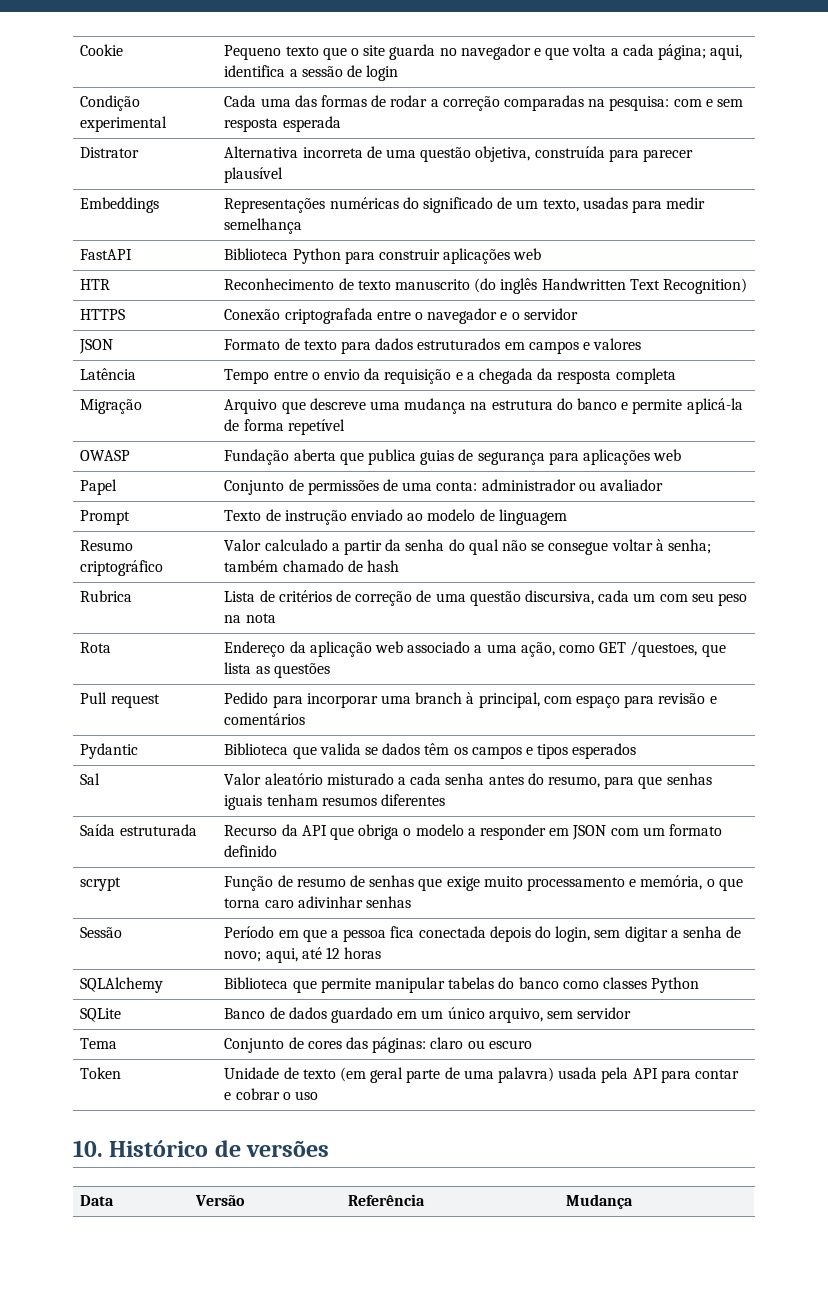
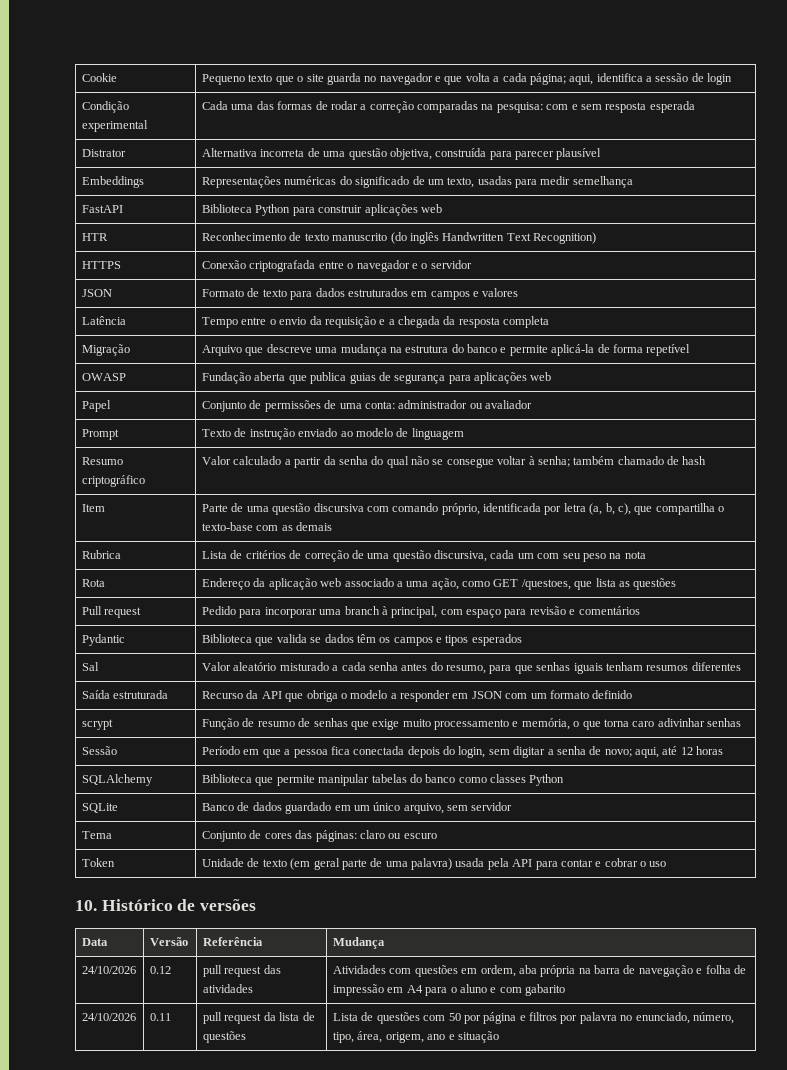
+ Item | Parte de uma questão discursiva com comando próprio, identificada por letra (a, b, c), que compartilha o texto-base com as demais
+ 24/10/2026 | 0.12 | pull request das atividades | Atividades com questões em ordem, aba própria na barra de navegação e folha de impressão em A4 para o aluno e com gabarito
+ 24/10/2026 | 0.11 | pull request da lista de questões | Lista de questões com 50 por página e filtros por palavra no enunciado, número, tipo, área, origem, ano e situação

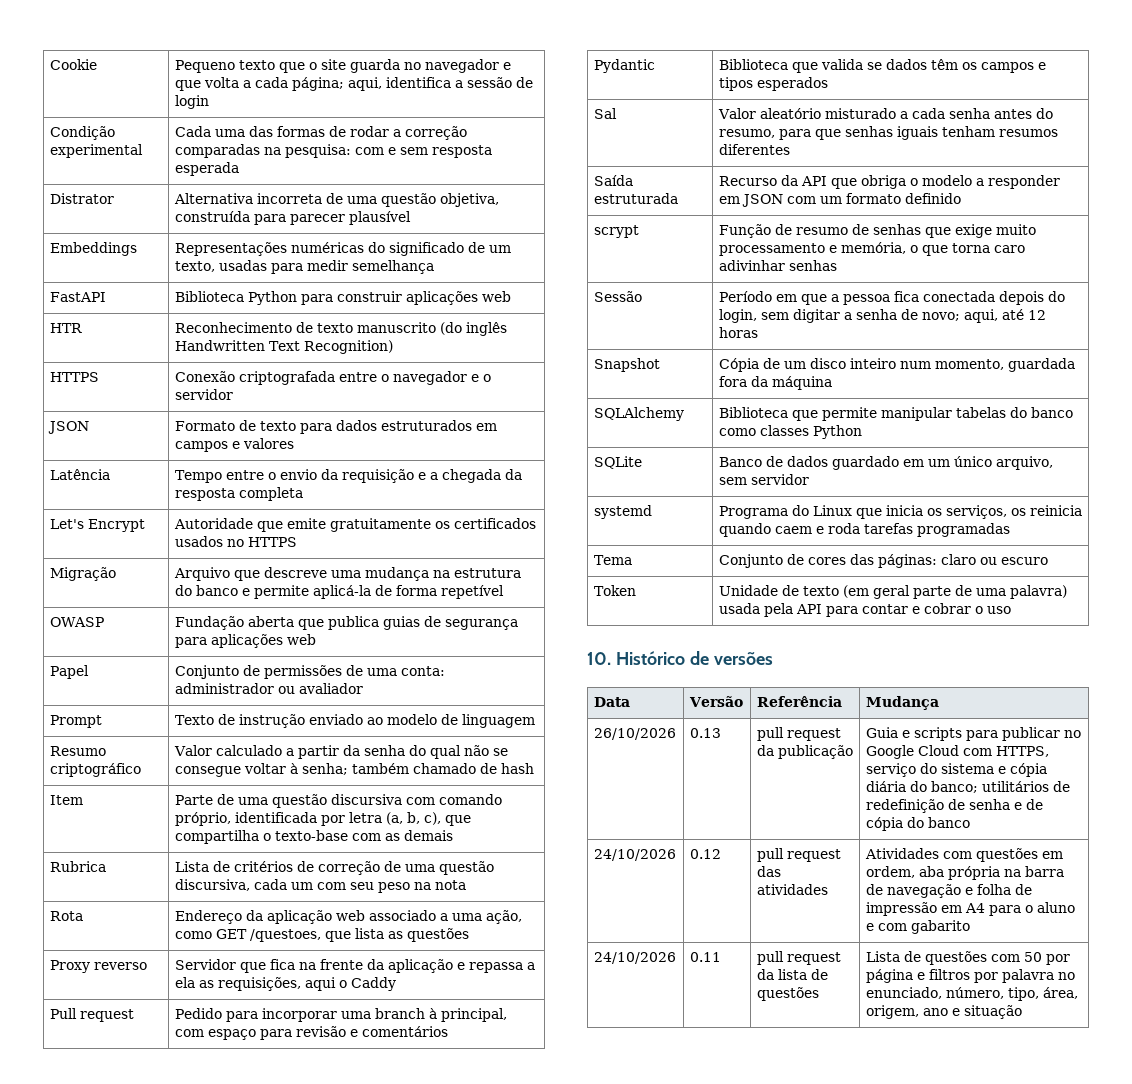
+ Let's Encrypt | Autoridade que emite gratuitamente os certificados usados no HTTPS
+ Proxy reverso | Servidor que fica na frente da aplicação e repassa a ela as requisições, aqui o Caddy
+ Snapshot | Cópia de um disco inteiro num momento, guardada fora da máquina
+ systemd | Programa do Linux que inicia os serviços, os reinicia quando caem e roda tarefas programadas
+ 26/10/2026 | 0.13 | pull request da publicação | Guia e scripts para publicar no Google Cloud com HTTPS, serviço do sistema e cópia diária do banco; utilitários de redefinição de senha e de cópia do banco

